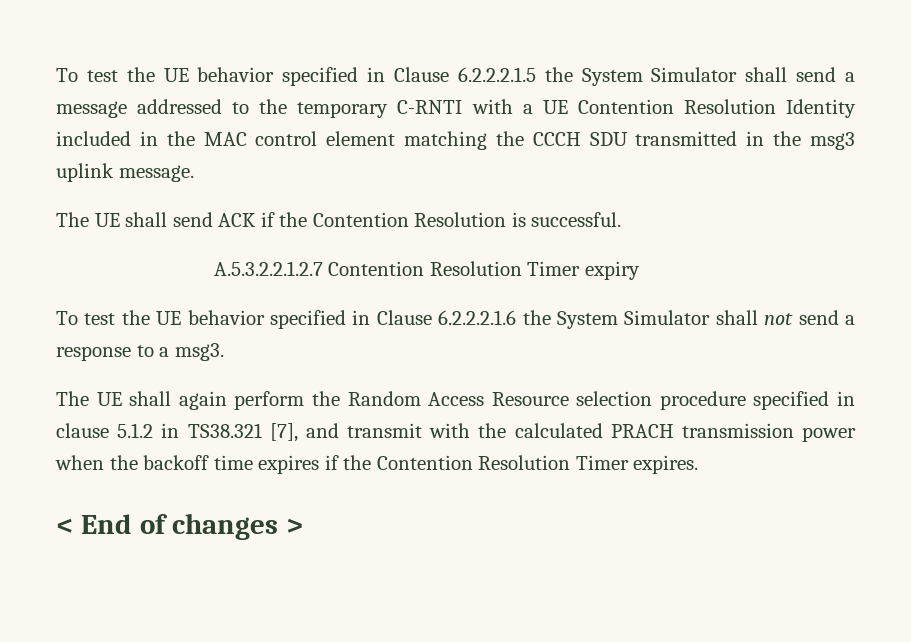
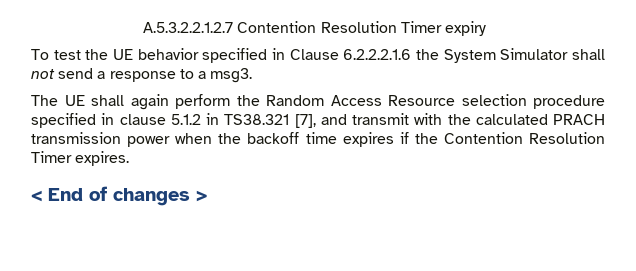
- To test the UE behavior specified in Clause 6.2.2.2.1.5 the System Simulator shall send a message addressed to the temporary C-RNTI with a UE Contention Resolution Identity included in the MAC control element matching the CCCH SDU transmitted in the msg3 uplink message.
- The UE shall send ACK if the Contention Resolution is successful.

